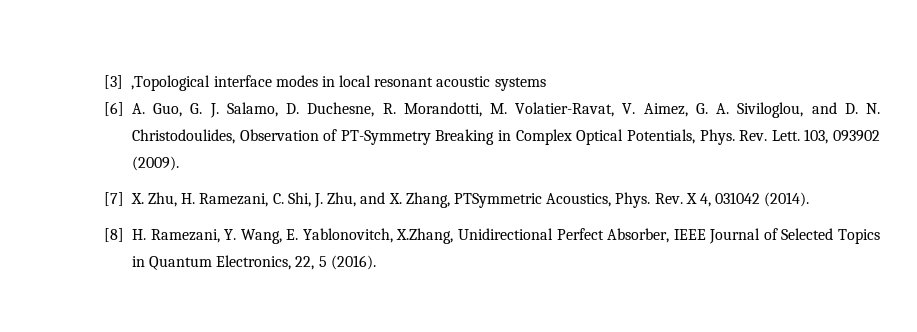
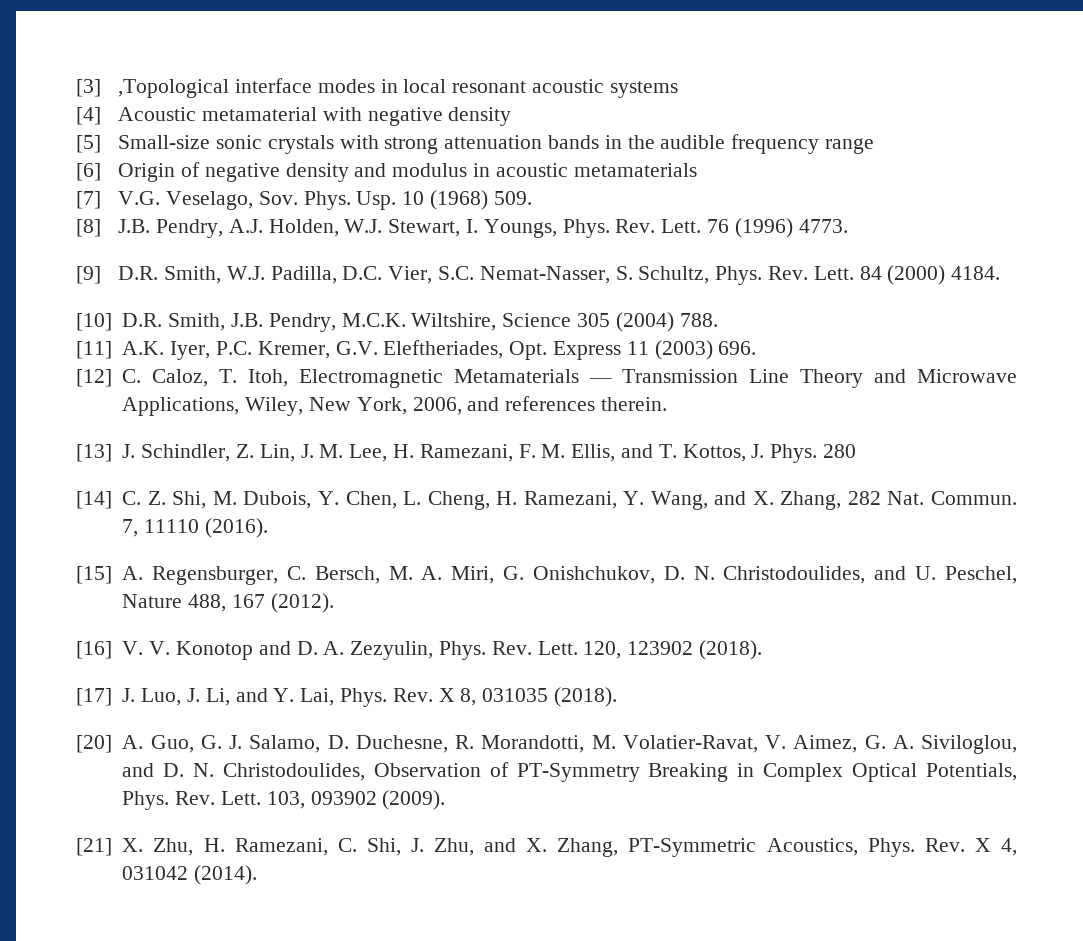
- [6] A. Guo, G. J. Salamo, D. Duchesne, R. Morandotti, M. Volatier-Ravat, V. Aimez, G. A. Siviloglou, and D. N. Christodoulides, Observation of PT-Symmetry Breaking in Complex Optical Potentials, Phys.
+ [4] Acoustic metamaterial with negative density
+ [5] Small-size sonic crystals with strong attenuation bands in the audible frequency range
+ [6] Origin of negative density and modulus in acoustic metamaterials
+ [7] V.G. Veselago, Sov. Phys. Usp. 10 (1968) 509.
+ [8] J.B. Pendry, A.J. Holden, W.J. Stewart, I. Youngs, Phys. Rev. Lett. 76 (1996) 4773.
+ [9] D.R. Smith, W.J. Padilla, D.C. Vier, S.C. Nemat-Nasser, S. Schultz, Phys. Rev. Lett. 84 (2000) 4184.
+ [10] D.R. Smith, J.B. Pendry, M.C.K. Wiltshire, Science 305 (2004) 788.
+ [11] A.K. Iyer, P.C. Kremer, G.V. Eleftheriades, Opt. Express 11 (2003) 696.
+ [12] C. Caloz, T. Itoh, Electromagnetic Metamaterials — Transmission Line Theory and Microwave Applications, Wiley, New York, 2006, and references therein.
+ [13] J. Schindler, Z. Lin, J. M. Lee, H. Ramezani, F. M. Ellis, and T. Kottos, J. Phys. 280
+ [14] C. Z. Shi, M. Dubois, Y. Chen, L. Cheng, H. Ramezani, Y. Wang, and X. Zhang, 282 Nat. Commun. 7, 11110 (2016).
+ [15] A. Regensburger, C. Bersch, M. A. Miri, G. Onishchukov, D. N. Christodoulides, and U. Peschel, Nature 488, 167 (2012).
+ [16] V. V. Konotop and D. A. Zezyulin, Phys. Rev. Lett. 120, 123902 (2018).
+ [17] J. Luo, J. Li, and Y. Lai, Phys. Rev. X 8, 031035 (2018).
+ [20] A. Guo, G. J. Salamo, D. Duchesne, R. Morandotti, M. Volatier-Ravat, V. Aimez, G. A. Siviloglou, and D. N. Christodoulides, Observation of PT-Symmetry Breaking in Complex Optical Potentials, Phys.
- [7] X. Zhu, H. Ramezani, C. Shi, J. Zhu, and X. Zhang, PTSymmetric Acoustics, Phys.
+ [21] X. Zhu, H. Ramezani, C. Shi, J. Zhu, and X. Zhang, PT-Symmetric Acoustics, Phys.
- [8] H. Ramezani, Y. Wang, E. Yablonovitch, X.Zhang, Unidirectional Perfect Absorber, IEEE Journal of Selected Topics in Quantum Electronics, 22, 5 (2016).

